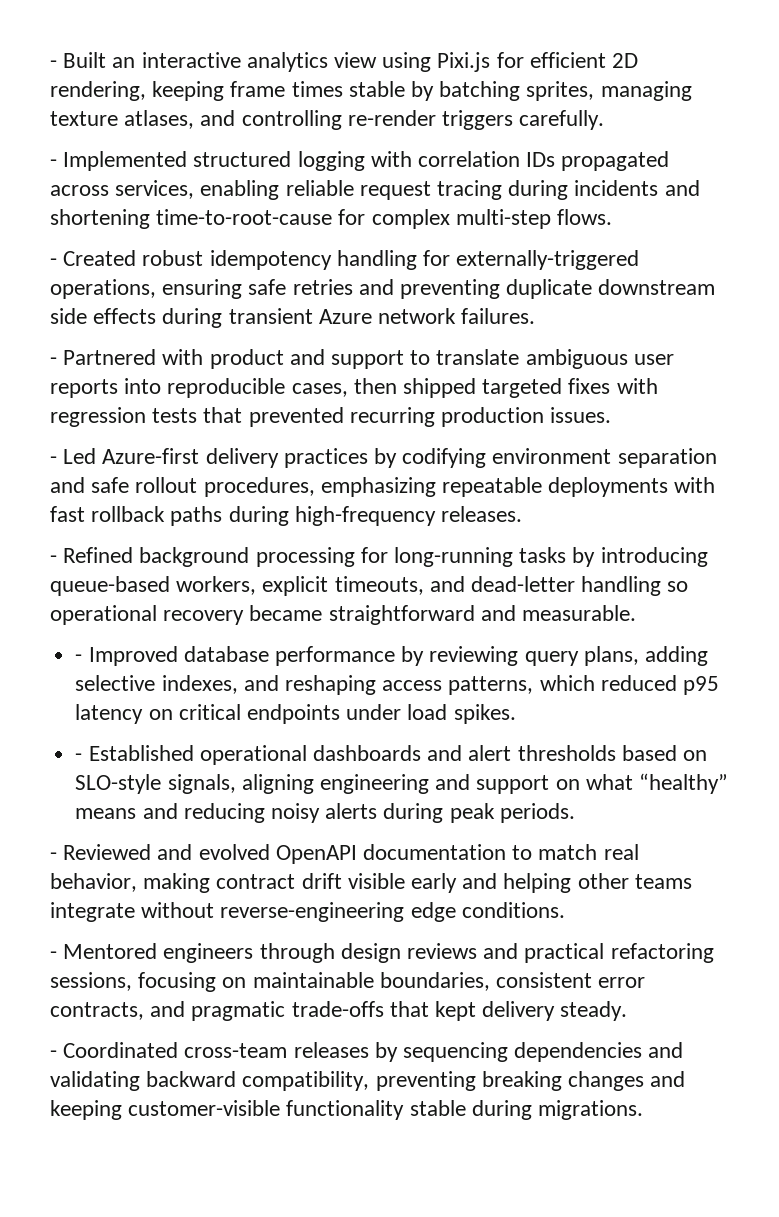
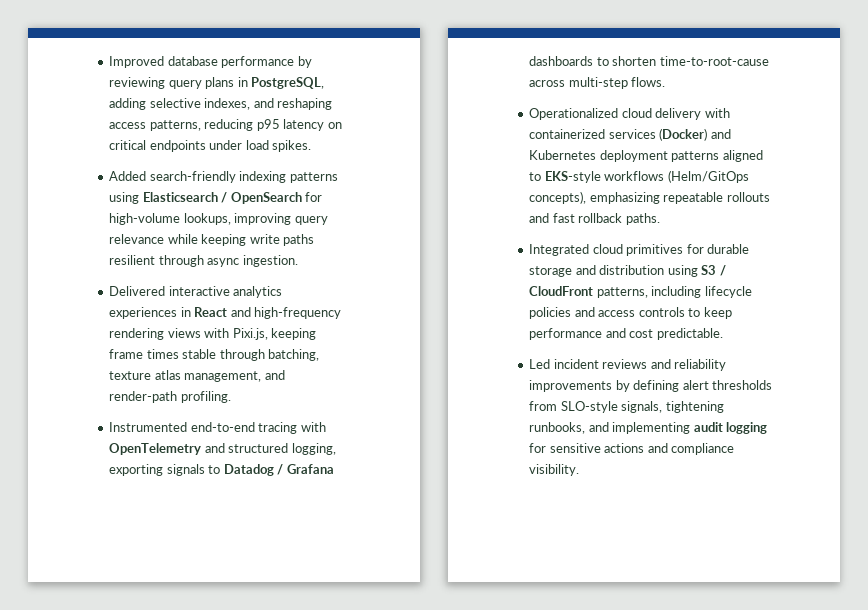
- - Built an interactive analytics view using Pixi.js for efficient 2D rendering, keeping frame times stable by batching sprites, managing texture atlases, and controlling re-render triggers carefully.
- - Implemented structured logging with correlation IDs propagated across services, enabling reliable request tracing during incidents and shortening time-to-root-cause for complex multi-step flows.
- - Created robust idempotency handling for externally-triggered operations, ensuring safe retries and preventing duplicate downstream side effects during transient Azure network failures.
- - Partnered with product and support to translate ambiguous user reports into reproducible cases, then shipped targeted fixes with regression tests that prevented recurring production issues.
- - Led Azure-first delivery practices by codifying environment separation and safe rollout procedures, emphasizing repeatable deployments with fast rollback paths during high-frequency releases.
- - Refined background processing for long-running tasks by introducing queue-based workers, explicit timeouts, and dead-letter handling so operational recovery became straightforward and measurable.
- - Improved database performance by reviewing query plans, adding selective indexes, and reshaping access patterns, which reduced p95 latency on critical endpoints under load spikes.
+ Improved database performance by reviewing query plans in PostgreSQL, adding selective indexes, and reshaping access patterns, reducing p95 latency on critical endpoints under load spikes.
- - Established operational dashboards and alert thresholds based on SLO-style signals, aligning engineering and support on what “healthy” means and reducing noisy alerts during peak periods.
- - Reviewed and evolved OpenAPI documentation to match real behavior, making contract drift visible early and helping other teams integrate without reverse-engineering edge conditions.
- - Mentored engineers through design reviews and practical refactoring sessions, focusing on maintainable boundaries, consistent error contracts, and pragmatic trade-offs that kept delivery steady.
- - Coordinated cross-team releases by sequencing dependencies and validating backward compatibility, preventing breaking changes and keeping customer-visible functionality stable during migrations.
+ Added search-friendly indexing patterns using Elasticsearch / OpenSearch for high-volume lookups, improving query relevance while keeping write paths resilient through async ingestion.
+ Delivered interactive analytics experiences in React and high-frequency rendering views with Pixi.js, keeping frame times stable through batching, texture atlas management, and render-path profiling.
+ Instrumented end-to-end tracing with OpenTelemetry and structured logging, exporting signals to Datadog / Grafana dashboards to shorten time-to-root-cause across multi-step flows.
+ Operationalized cloud delivery with containerized services (Docker) and Kubernetes deployment patterns aligned to EKS-style workflows (Helm/GitOps concepts), emphasizing repeatable rollouts and fast rollback paths.
+ Integrated cloud primitives for durable storage and distribution using S3 / CloudFront patterns, including lifecycle policies and access controls to keep performance and cost predictable.
+ Led incident reviews and reliability improvements by defining alert thresholds from SLO-style signals, tightening runbooks, and implementing audit logging for sensitive actions and compliance visibility.

